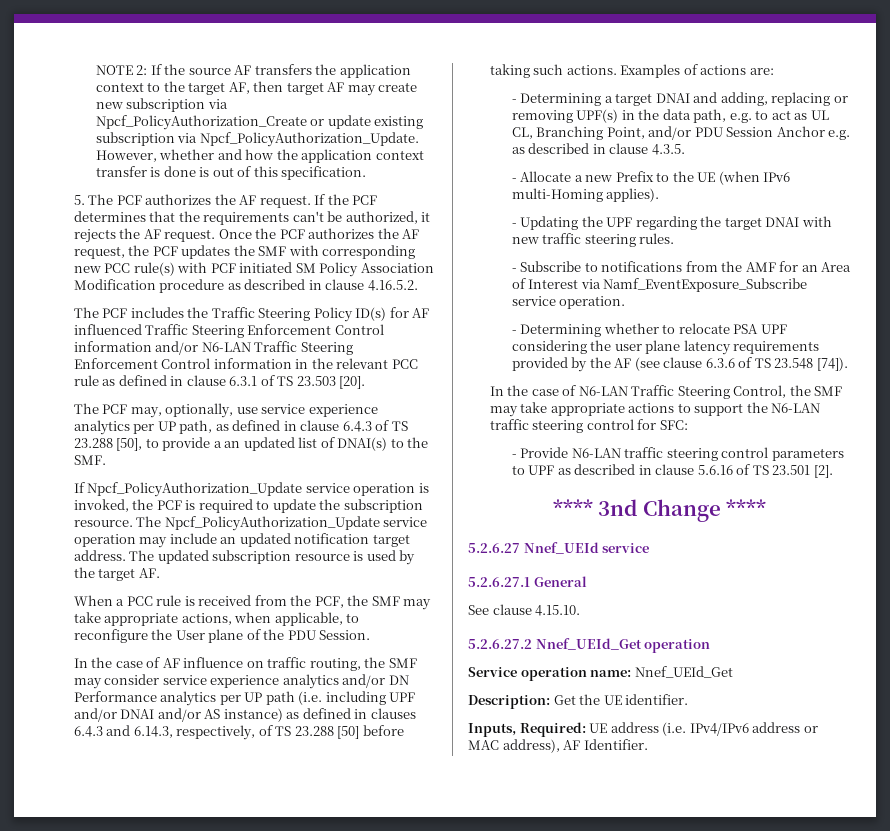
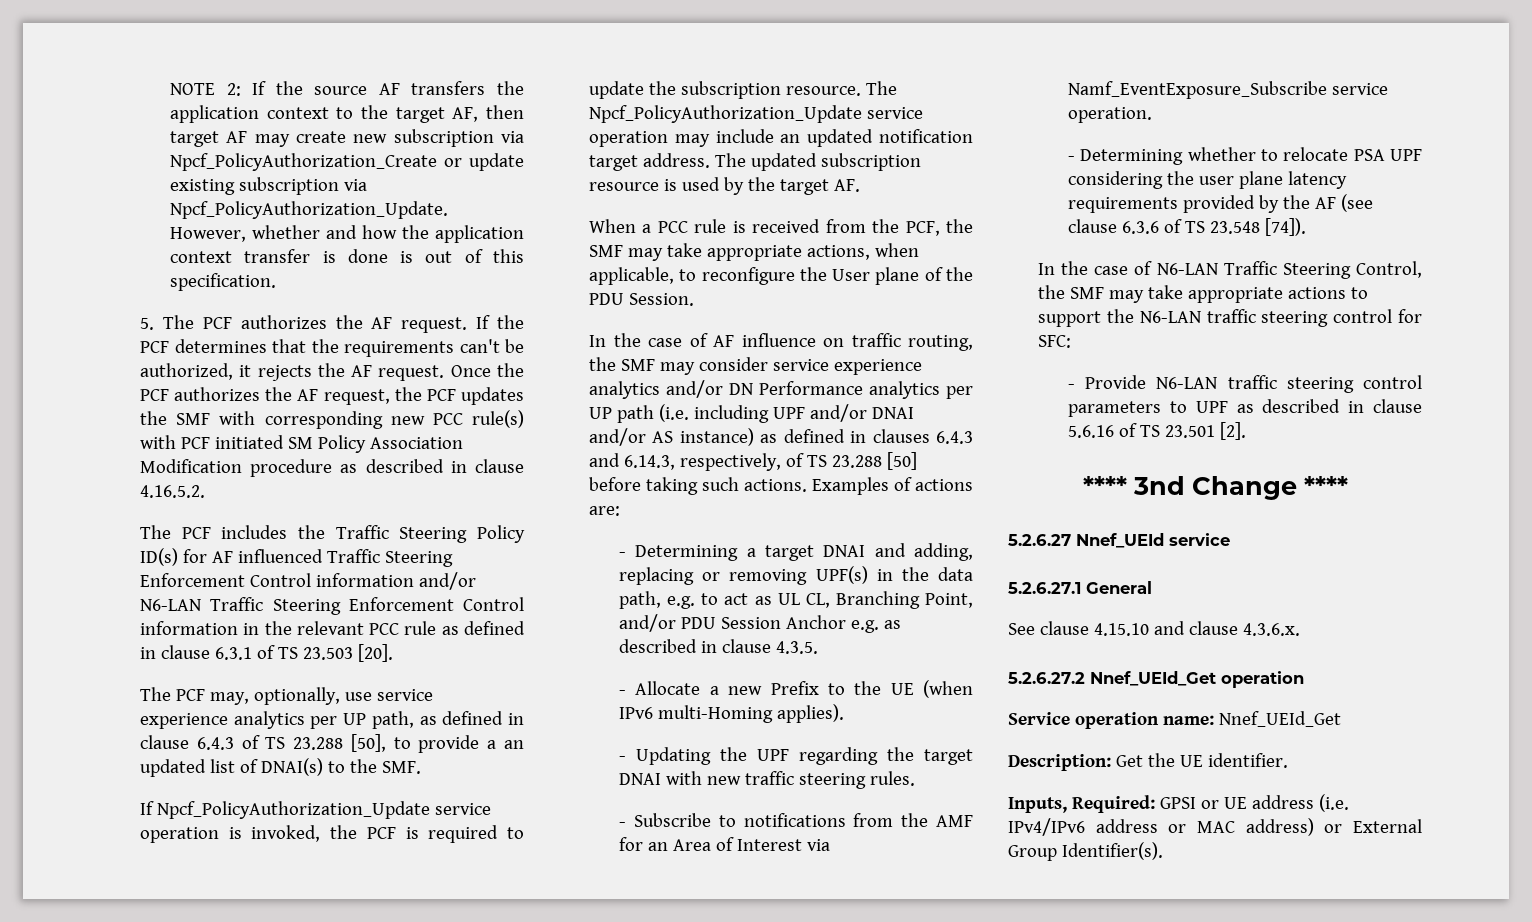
- See clause 4.15.10.
+ See clause 4.15.10 and clause 4.3.6.x.
- Inputs, Required: UE address (i.e. IPv4/IPv6 address or MAC address), AF Identifier.
+ Inputs, Required: GPSI or UE address (i.e. IPv4/IPv6 address or MAC address) or External Group Identifier(s).

